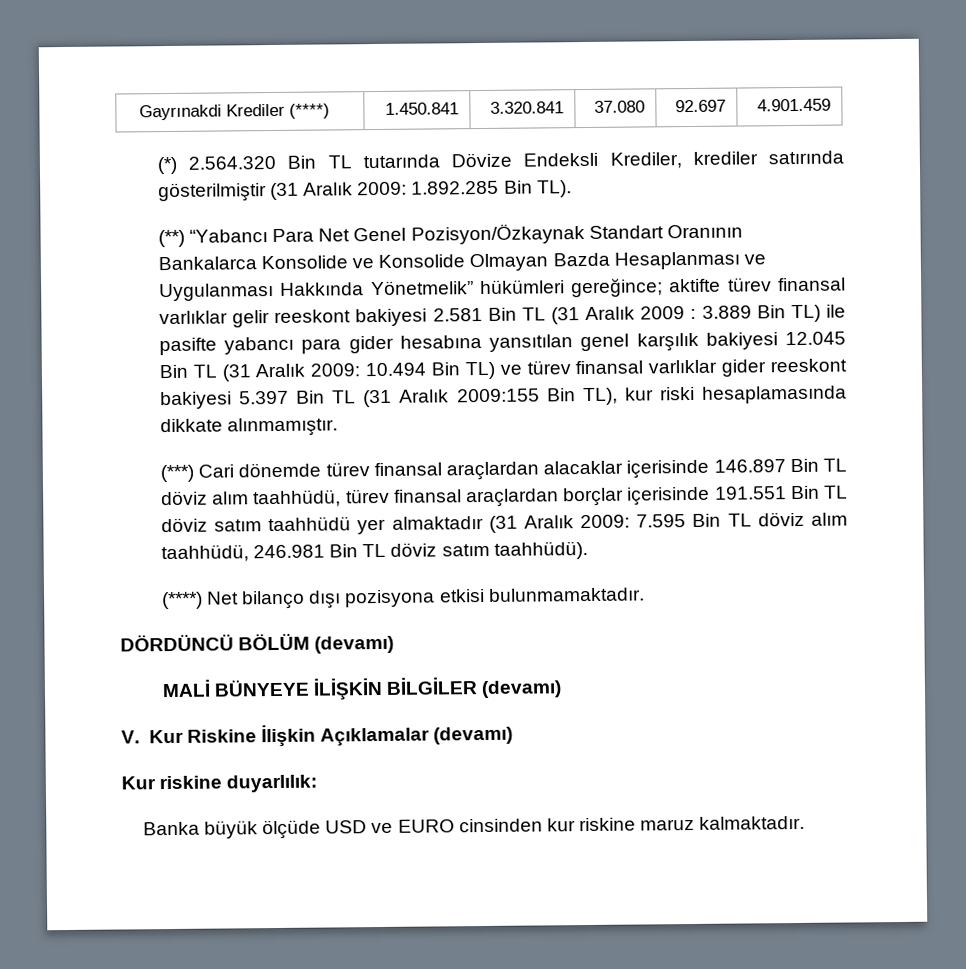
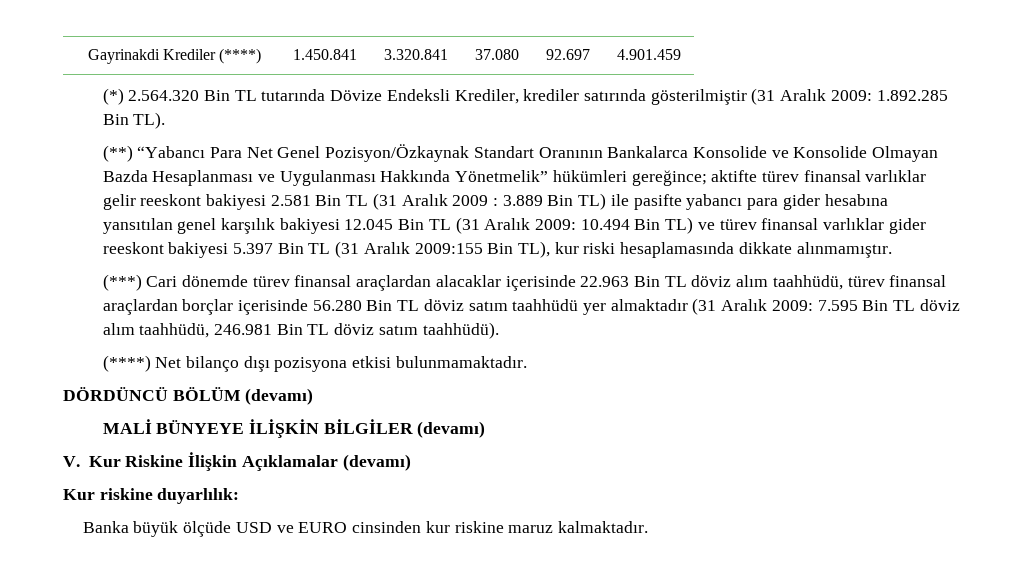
- Gayrınakdi Krediler (****) | 1.450.841 | 3.320.841 | 37.080 | 92.697 | 4.901.459
+ Gayrinakdi Krediler (****) | 1.450.841 | 3.320.841 | 37.080 | 92.697 | 4.901.459
- (***) Cari dönemde türev finansal araçlardan alacaklar içerisinde 146.897 Bin TL döviz alım taahhüdü, türev finansal araçlardan borçlar içerisinde 191.551 Bin TL döviz satım taahhüdü yer almaktadır (31 Aralık 2009: 7.595 Bin TL döviz alım taahhüdü, 246.981 Bin TL döviz satım taahhüdü).
+ (***) Cari dönemde türev finansal araçlardan alacaklar içerisinde 22.963 Bin TL döviz alım taahhüdü, türev finansal araçlardan borçlar içerisinde 56.280 Bin TL döviz satım taahhüdü yer almaktadır (31 Aralık 2009: 7.595 Bin TL döviz alım taahhüdü, 246.981 Bin TL döviz satım taahhüdü).

